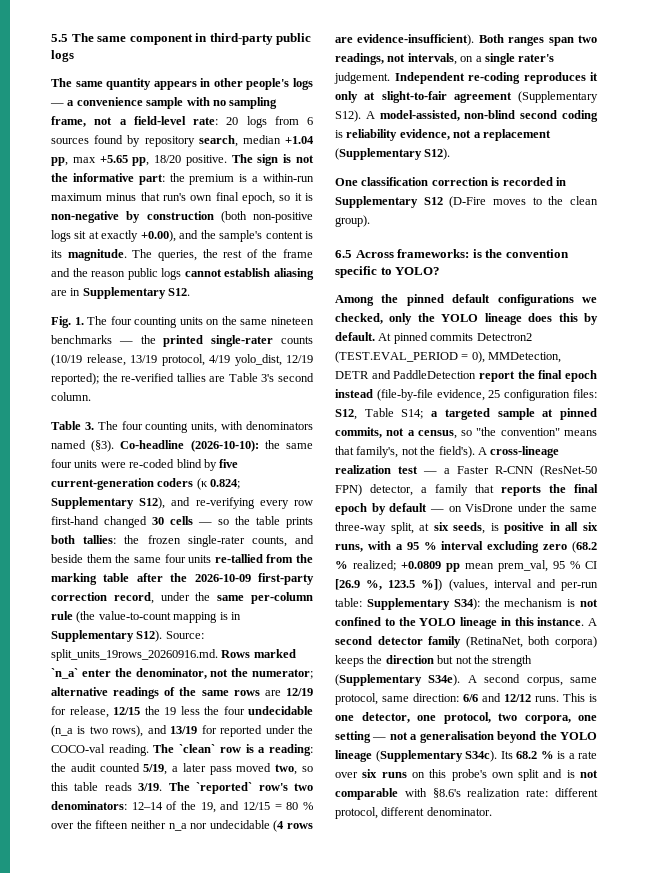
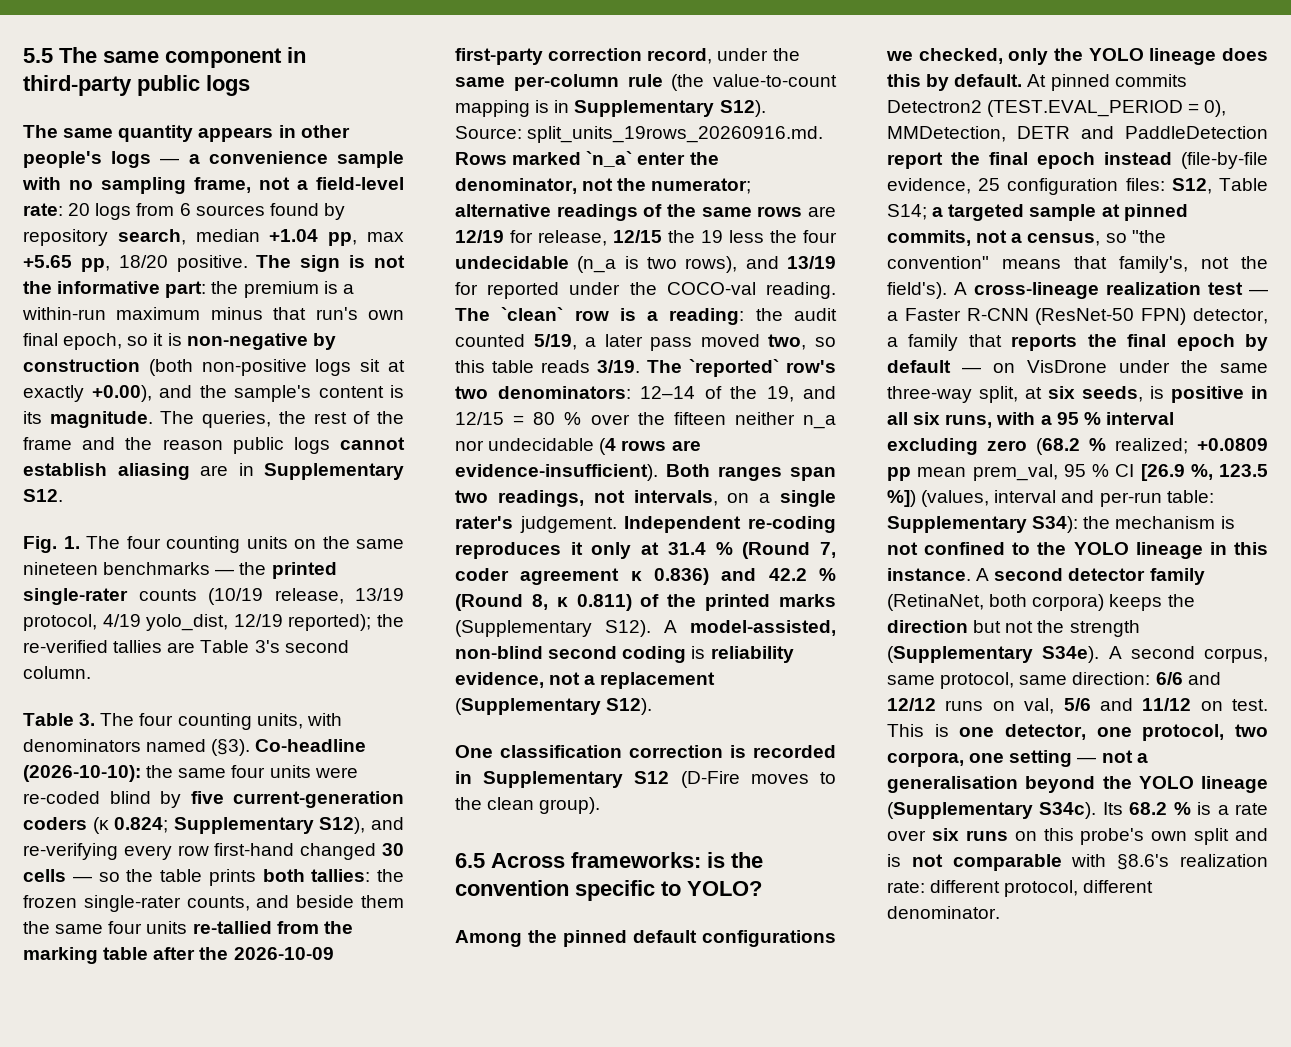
- Independent re-coding reproduces it only at slight-to-fair agreement (Supplementary S12).
+ Independent re-coding reproduces it only at 31.4 % (Round 7, coder agreement κ 0.836) and 42.2 % (Round 8, κ 0.811) of the printed marks (Supplementary S12).
- A second corpus, same protocol, same direction: 6/6 and 12/12 runs.
+ A second corpus, same protocol, same direction: 6/6 and 12/12 runs on val, 5/6 and 11/12 on test.

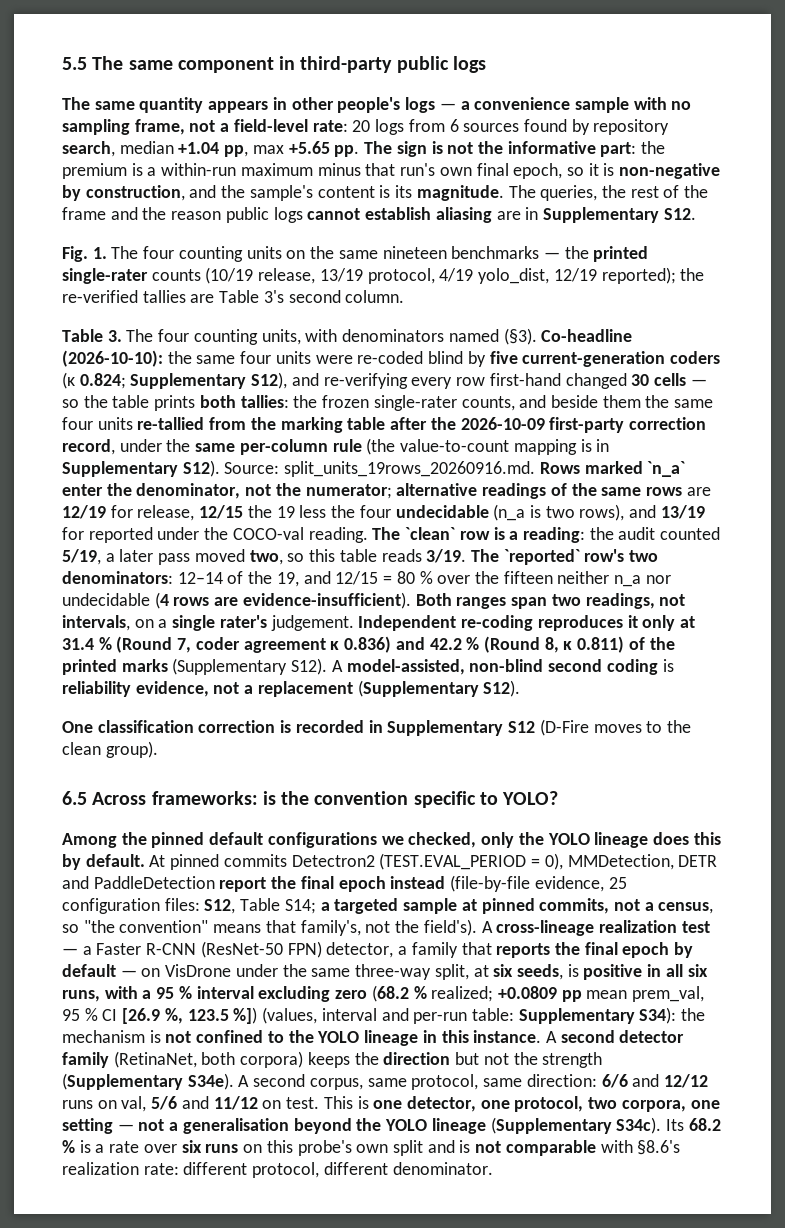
- 20 logs from 6 sources found by repository search, median +1.04 pp, max +5.65 pp, 18/20 positive. The sign is not the informative part:
+ 20 logs from 6 sources found by repository search, median +1.04 pp, max +5.65 pp. The sign is not the informative part:
- the premium is a within-run maximum minus that run's own final epoch, so it is non-negative by construction (both non-positive logs sit at exactly +0.00), and the sample's content is its magnitude.
+ the premium is a within-run maximum minus that run's own final epoch, so it is non-negative by construction, and the sample's content is its magnitude.

